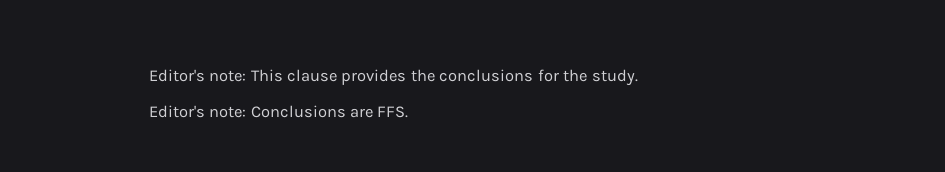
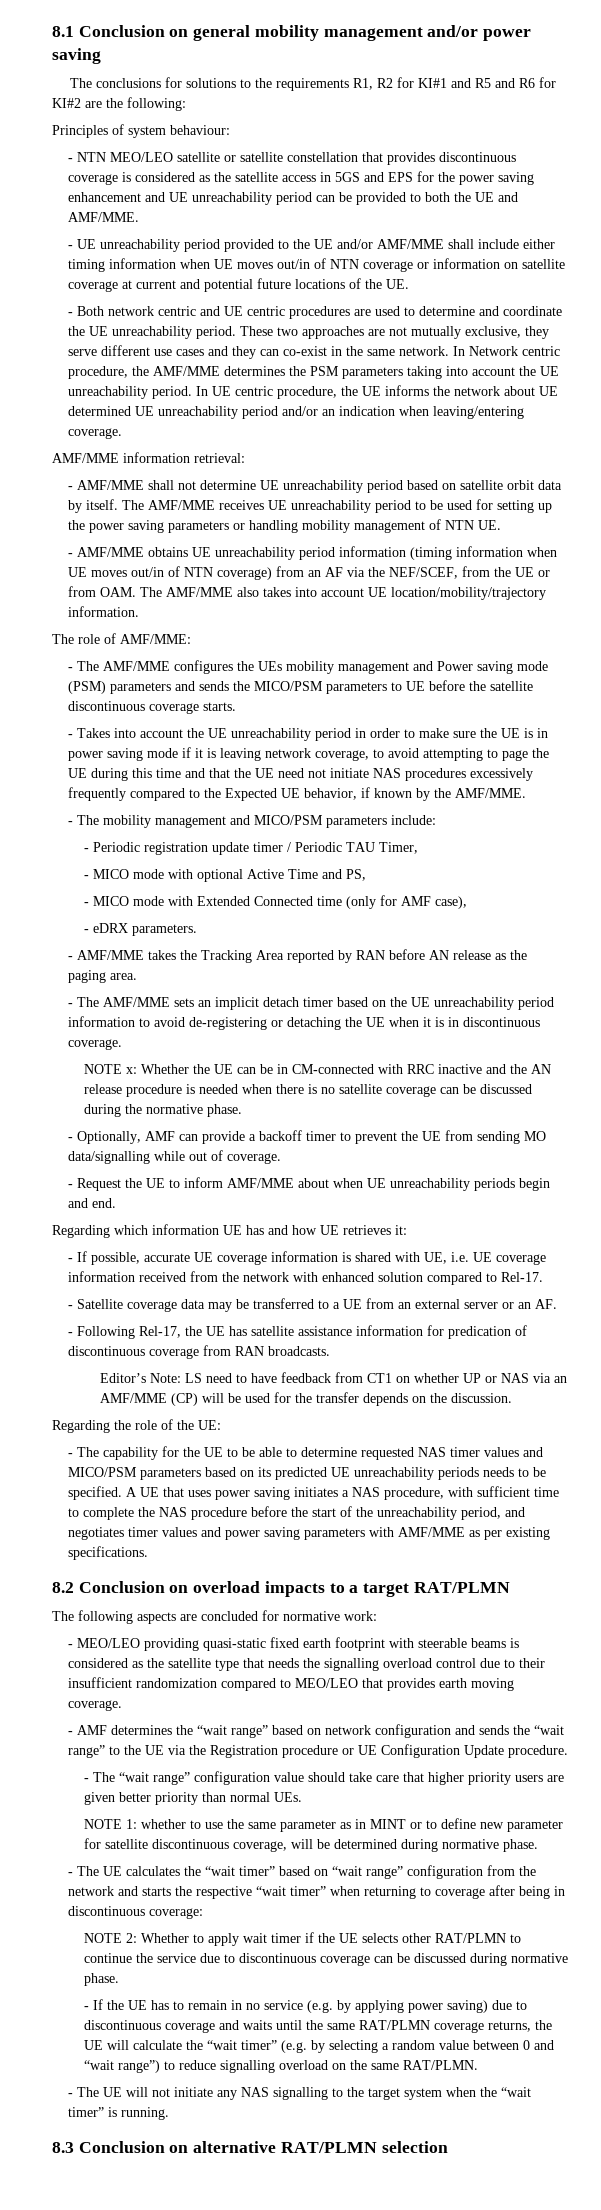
- Editor's note: This clause provides the conclusions for the study.
- Editor's note: Conclusions are FFS.
+ 8.1 Conclusion on general mobility management and/or power saving
+ The conclusions for solutions to the requirements R1, R2 for KI#1 and R5 and R6 for KI#2 are the following:
+ Principles of system behaviour:
+ - NTN MEO/LEO satellite or satellite constellation that provides discontinuous coverage is considered as the satellite access in 5GS and EPS for the power saving enhancement and UE unreachability period can be provided to both the UE and AMF/MME.
+ - UE unreachability period provided to the UE and/or AMF/MME shall include either timing information when UE moves out/in of NTN coverage or information on satellite coverage at current and potential future locations of the UE.
+ - Both network centric and UE centric procedures are used to determine and coordinate the UE unreachability period. These two approaches are not mutually exclusive, they serve different use cases and they can co-exist in the same network. In Network centric procedure, the AMF/MME determines the PSM parameters taking into account the UE unreachability period. In UE centric procedure, the UE informs the network about UE determined UE unreachability period and/or an indication when leaving/entering coverage.
+ AMF/MME information retrieval:
+ - AMF/MME shall not determine UE unreachability period based on satellite orbit data by itself. The AMF/MME receives UE unreachability period to be used for setting up the power saving parameters or handling mobility management of NTN UE.
+ - AMF/MME obtains UE unreachability period information (timing information when UE moves out/in of NTN coverage) from an AF via the NEF/SCEF, from the UE or from OAM. The AMF/MME also takes into account UE location/mobility/trajectory information.
+ The role of AMF/MME:
+ - The AMF/MME configures the UEs mobility management and Power saving mode (PSM) parameters and sends the MICO/PSM parameters to UE before the satellite discontinuous coverage starts.
+ - Takes into account the UE unreachability period in order to make sure the UE is in power saving mode if it is leaving network coverage, to avoid attempting to page the UE during this time and that the UE need not initiate NAS procedures excessively frequently compared to the Expected UE behavior, if known by the AMF/MME.
+ - The mobility management and MICO/PSM parameters include:
+ - Periodic registration update timer / Periodic TAU Timer,
+ - MICO mode with optional Active Time and PS,
+ - MICO mode with Extended Connected time (only for AMF case),
+ - eDRX parameters.
+ - AMF/MME takes the Tracking Area reported by RAN before AN release as the paging area.
+ - The AMF/MME sets an implicit detach timer based on the UE unreachability period information to avoid de-registering or detaching the UE when it is in discontinuous coverage.
+ NOTE x: Whether the UE can be in CM-connected with RRC inactive and the AN release procedure is needed when there is no satellite coverage can be discussed during the normative phase.
+ - Optionally, AMF can provide a backoff timer to prevent the UE from sending MO data/signalling while out of coverage.
+ - Request the UE to inform AMF/MME about when UE unreachability periods begin and end.
+ Regarding which information UE has and how UE retrieves it:
+ - If possible, accurate UE coverage information is shared with UE, i.e. UE coverage information received from the network with enhanced solution compared to Rel-17.
+ - Satellite coverage data may be transferred to a UE from an external server or an AF.
+ - Following Rel-17, the UE has satellite assistance information for predication of discontinuous coverage from RAN broadcasts.
+ Editor’s Note: LS need to have feedback from CT1 on whether UP or NAS via an AMF/MME (CP) will be used for the transfer depends on the discussion.
+ Regarding the role of the UE:
+ - The capability for the UE to be able to determine requested NAS timer values and MICO/PSM parameters based on its predicted UE unreachability periods needs to be specified. A UE that uses power saving initiates a NAS procedure, with sufficient time to complete the NAS procedure before the start of the unreachability period, and negotiates timer values and power saving parameters with AMF/MME as per existing specifications.
+ 8.2 Conclusion on overload impacts to a target RAT/PLMN
+ The following aspects are concluded for normative work:
+ - MEO/LEO providing quasi-static fixed earth footprint with steerable beams is considered as the satellite type that needs the signalling overload control due to their insufficient randomization compared to MEO/LEO that provides earth moving coverage.
+ - AMF determines the “wait range” based on network configuration and sends the “wait range” to the UE via the Registration procedure or UE Configuration Update procedure.
+ - The “wait range” configuration value should take care that higher priority users are given better priority than normal UEs.
+ NOTE 1: whether to use the same parameter as in MINT or to define new parameter for satellite discontinuous coverage, will be determined during normative phase.
+ - The UE calculates the “wait timer” based on “wait range” configuration from the network and starts the respective “wait timer” when returning to coverage after being in discontinuous coverage:
+ NOTE 2: Whether to apply wait timer if the UE selects other RAT/PLMN to continue the service due to discontinuous coverage can be discussed during normative phase.
+ - If the UE has to remain in no service (e.g. by applying power saving) due to discontinuous coverage and waits until the same RAT/PLMN coverage returns, the UE will calculate the “wait timer” (e.g. by selecting a random value between 0 and “wait range”) to reduce signalling overload on the same RAT/PLMN.
+ - The UE will not initiate any NAS signalling to the target system when the “wait timer” is running.
+ 8.3 Conclusion on alternative RAT/PLMN selection

